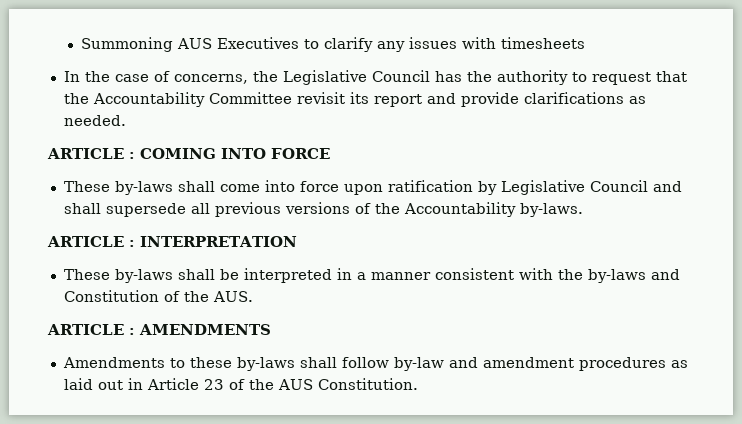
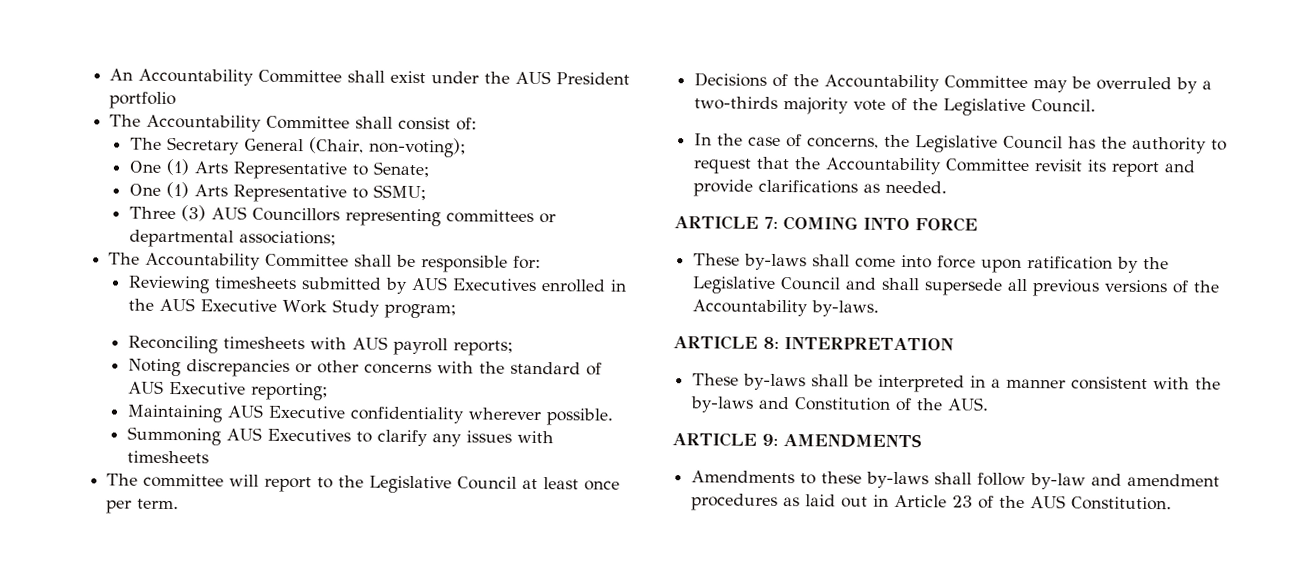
+ An Accountability Committee shall exist under the AUS President portfolio
+ The Accountability Committee shall consist of:
+ The Secretary General (Chair, non-voting);
+ One (1) Arts Representative to Senate;
+ One (1) Arts Representative to SSMU;
+ Three (3) AUS Councillors representing committees or departmental associations;
+ The Accountability Committee shall be responsible for:
+ Reviewing timesheets submitted by AUS Executives enrolled in the AUS Executive Work Study program;
+ Reconciling timesheets with AUS payroll reports;
+ Noting discrepancies or other concerns with the standard of AUS Executive reporting;
+ Maintaining AUS Executive confidentiality wherever possible.
+ The committee will report to the Legislative Council at least once per term.
+ Decisions of the Accountability Committee may be overruled by a two-thirds majority vote of the Legislative Council.
- ARTICLE : COMING INTO FORCE
+ ARTICLE 7: COMING INTO FORCE
- These by-laws shall come into force upon ratification by Legislative Council and shall supersede all previous versions of the Accountability by-laws.
+ These by-laws shall come into force upon ratification by the Legislative Council and shall supersede all previous versions of the Accountability by-laws.
- ARTICLE : INTERPRETATION
+ ARTICLE 8: INTERPRETATION
- ARTICLE : AMENDMENTS
+ ARTICLE 9: AMENDMENTS

